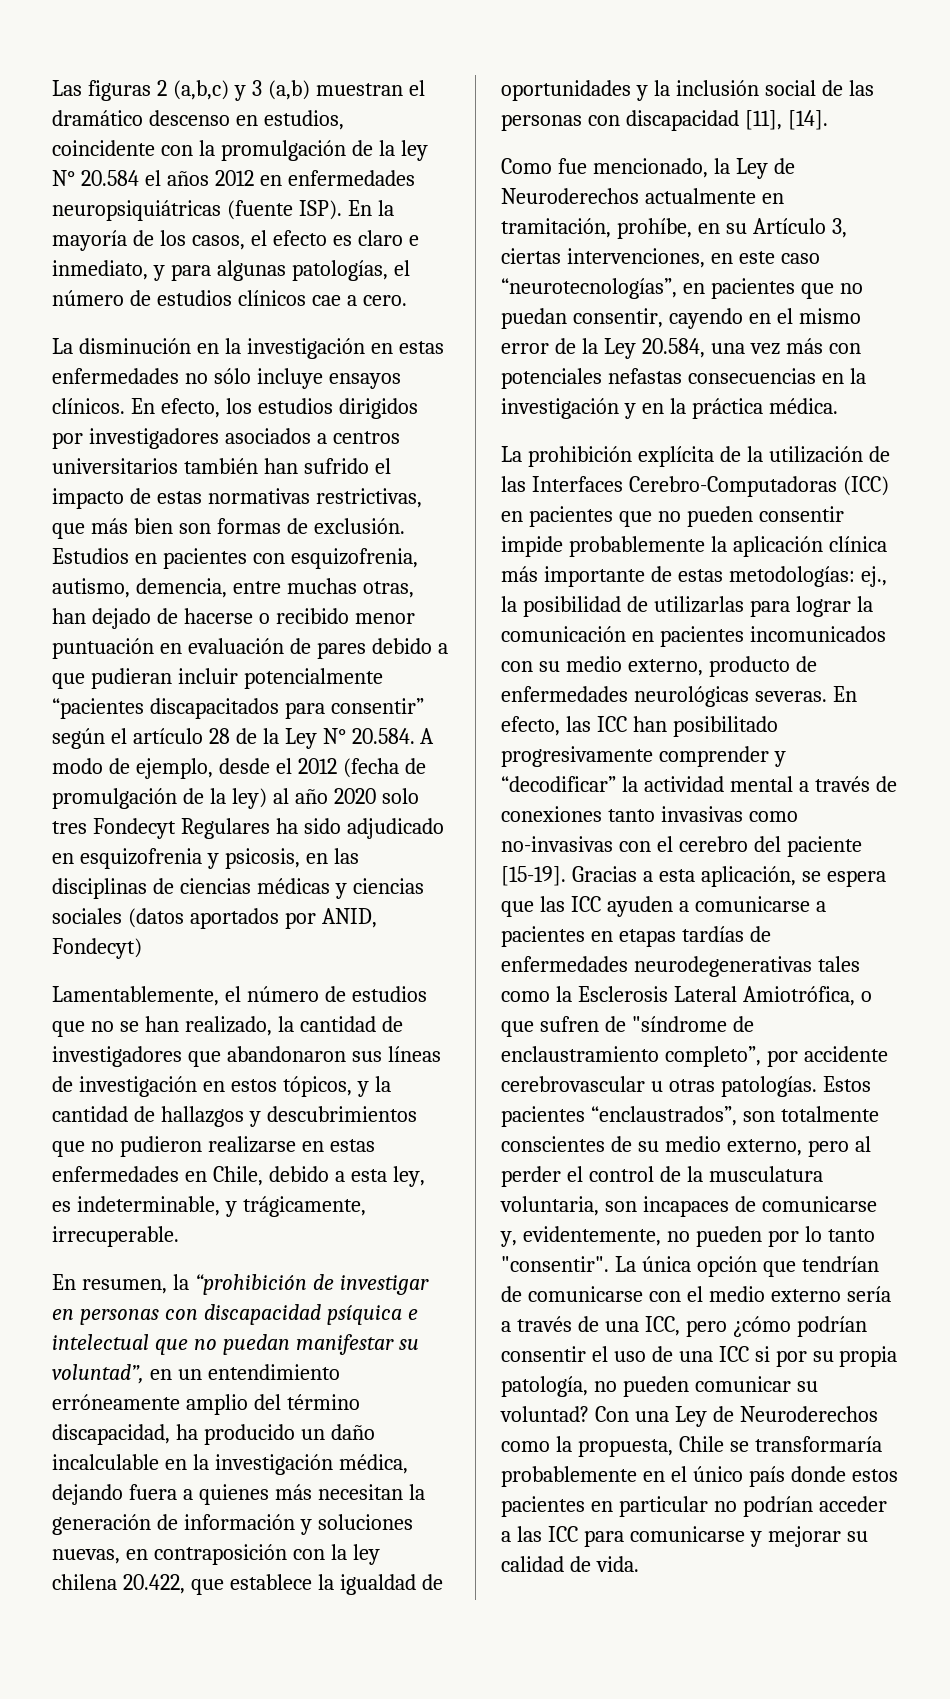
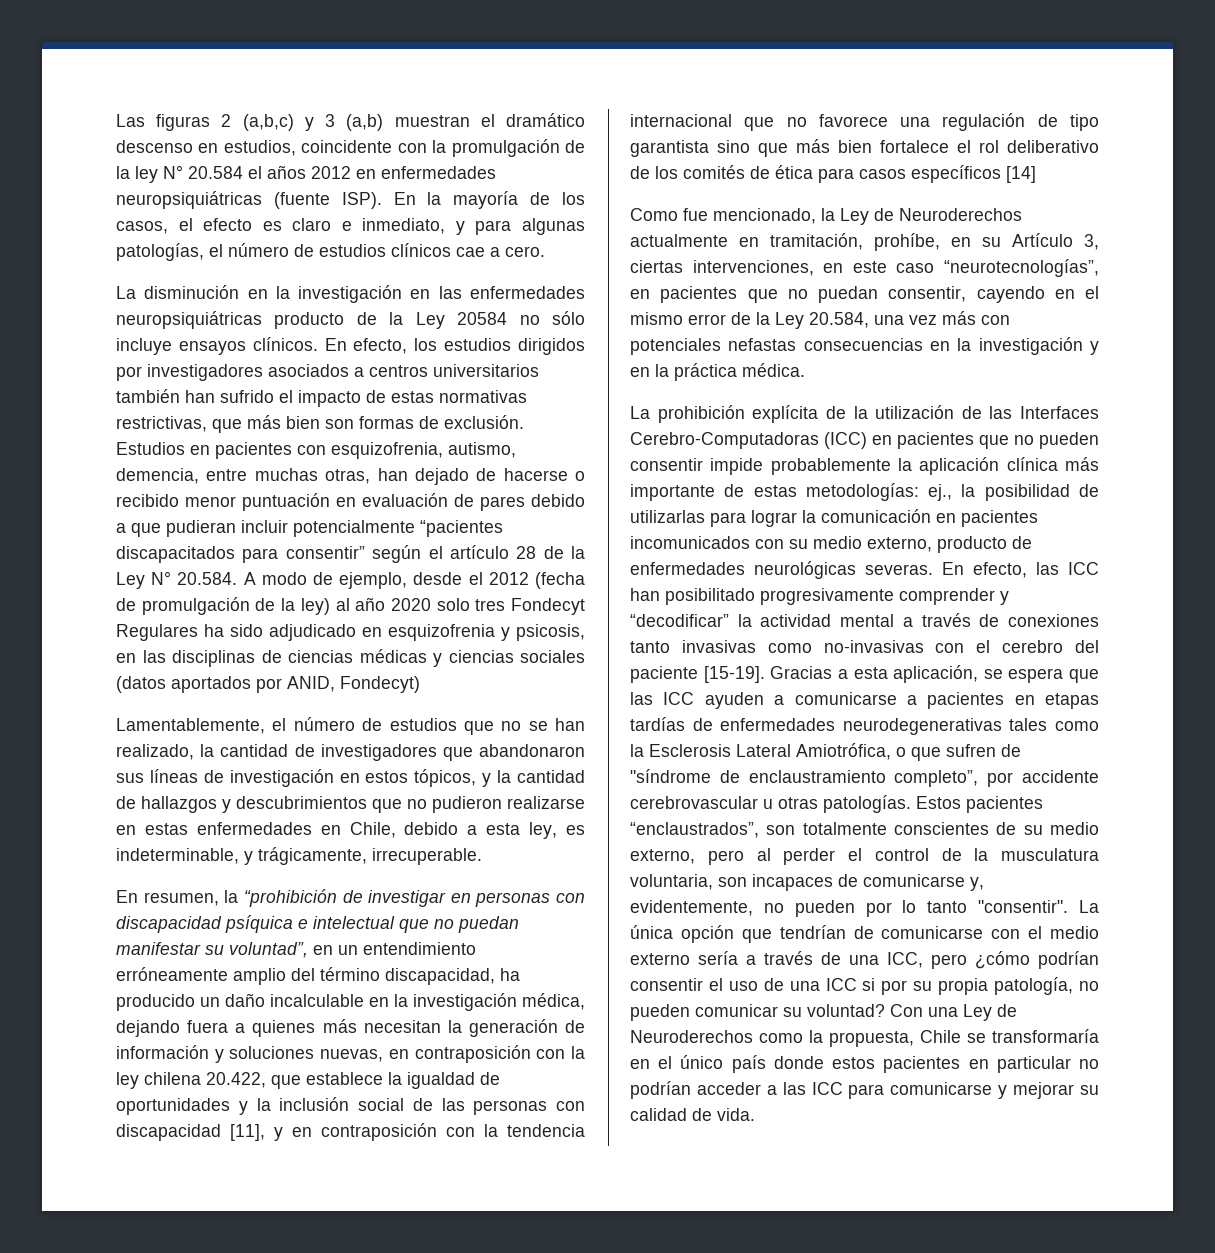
- La disminución en la investigación en estas enfermedades no sólo incluye ensayos clínicos.
+ La disminución en la investigación en las enfermedades neuropsiquiátricas producto de la Ley 20584 no sólo incluye ensayos clínicos.
- En resumen, la “prohibición de investigar en personas con discapacidad psíquica e intelectual que no puedan manifestar su voluntad”, en un entendimiento erróneamente amplio del término discapacidad, ha producido un daño incalculable en la investigación médica, dejando fuera a quienes más necesitan la generación de información y soluciones nuevas, en contraposición con la ley chilena 20.422, que establece la igualdad de oportunidades y la inclusión social de las personas con discapacidad [11], [14].
+ En resumen, la “prohibición de investigar en personas con discapacidad psíquica e intelectual que no puedan manifestar su voluntad”, en un entendimiento erróneamente amplio del término discapacidad, ha producido un daño incalculable en la investigación médica, dejando fuera a quienes más necesitan la generación de información y soluciones nuevas, en contraposición con la ley chilena 20.422, que establece la igualdad de oportunidades y la inclusión social de las personas con discapacidad [11], y en contraposición con la tendencia internacional que no favorece una regulación de tipo garantista sino que más bien fortalece el rol deliberativo de los comités de ética para casos específicos [14]
- Con una Ley de Neuroderechos como la propuesta, Chile se transformaría probablemente en el único país donde estos pacientes en particular no podrían acceder a las ICC para comunicarse y mejorar su calidad de vida.
+ Con una Ley de Neuroderechos como la propuesta, Chile se transformaría en el único país donde estos pacientes en particular no podrían acceder a las ICC para comunicarse y mejorar su calidad de vida.

